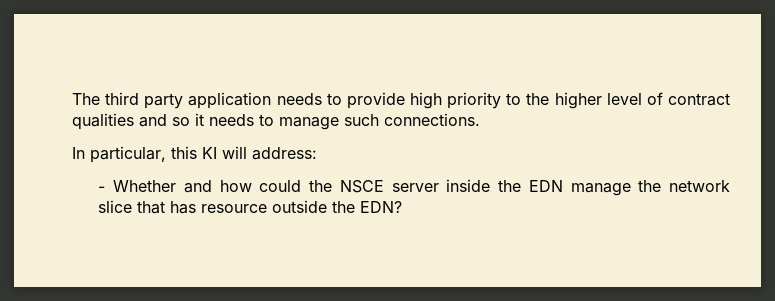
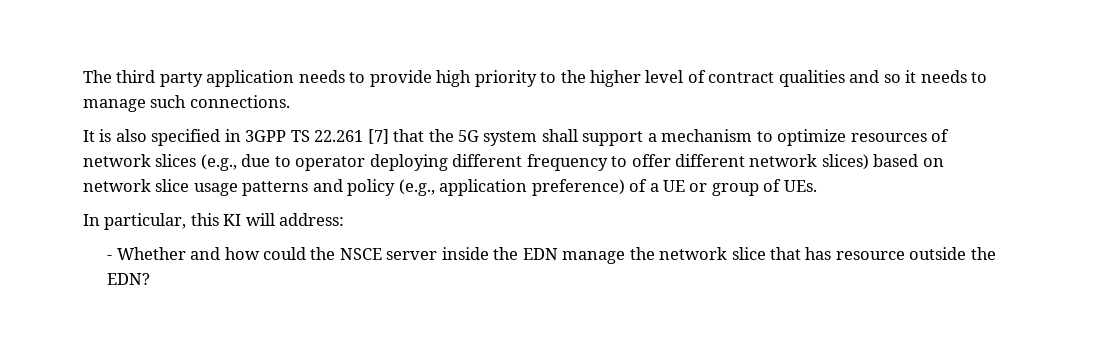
+ It is also specified in 3GPP TS 22.261 [7] that the 5G system shall support a mechanism to optimize resources of network slices (e.g., due to operator deploying different frequency to offer different network slices) based on network slice usage patterns and policy (e.g., application preference) of a UE or group of UEs.

